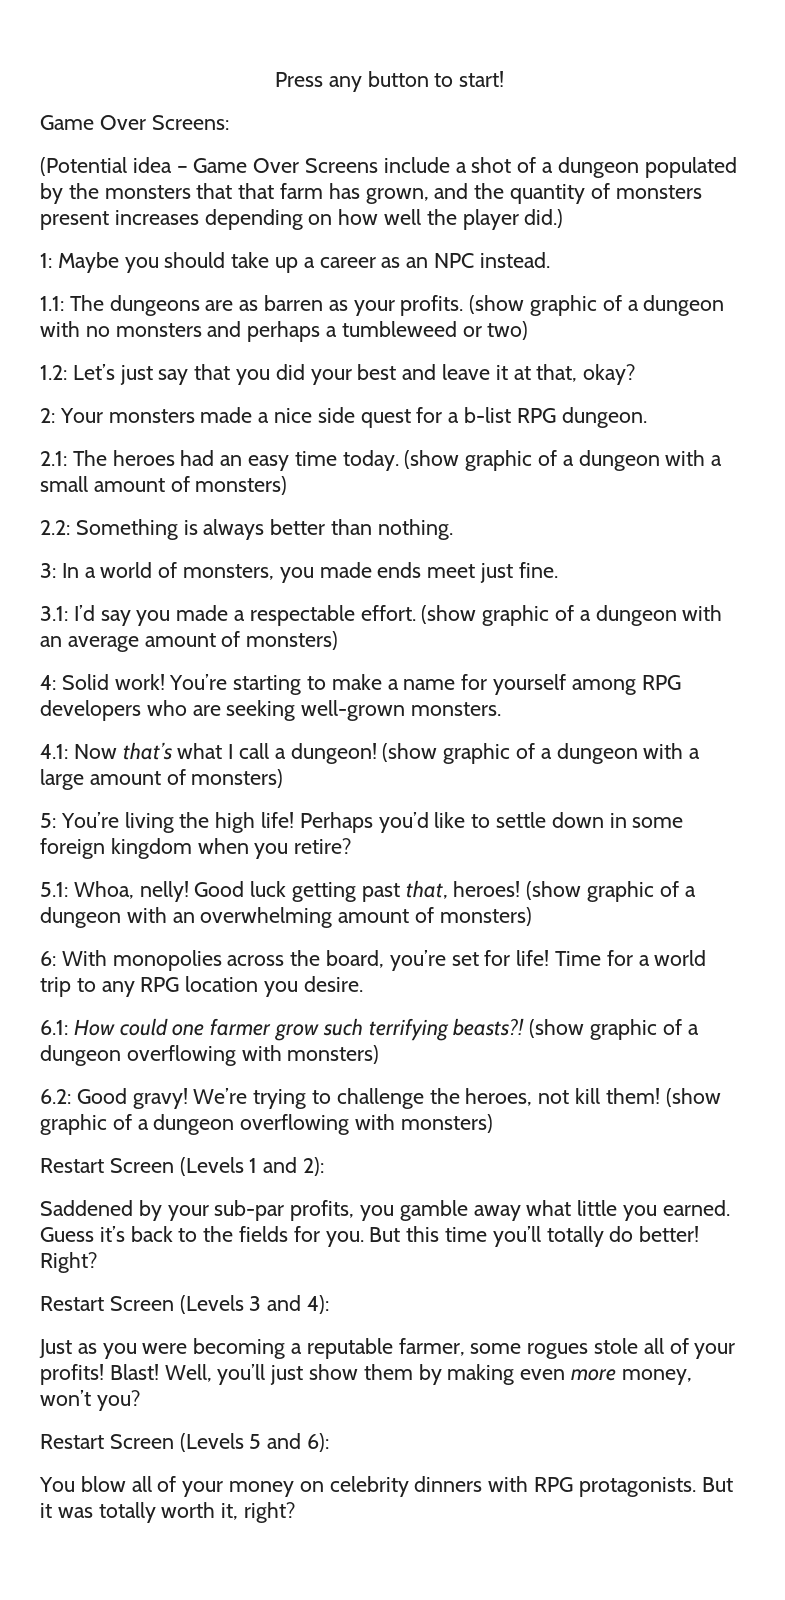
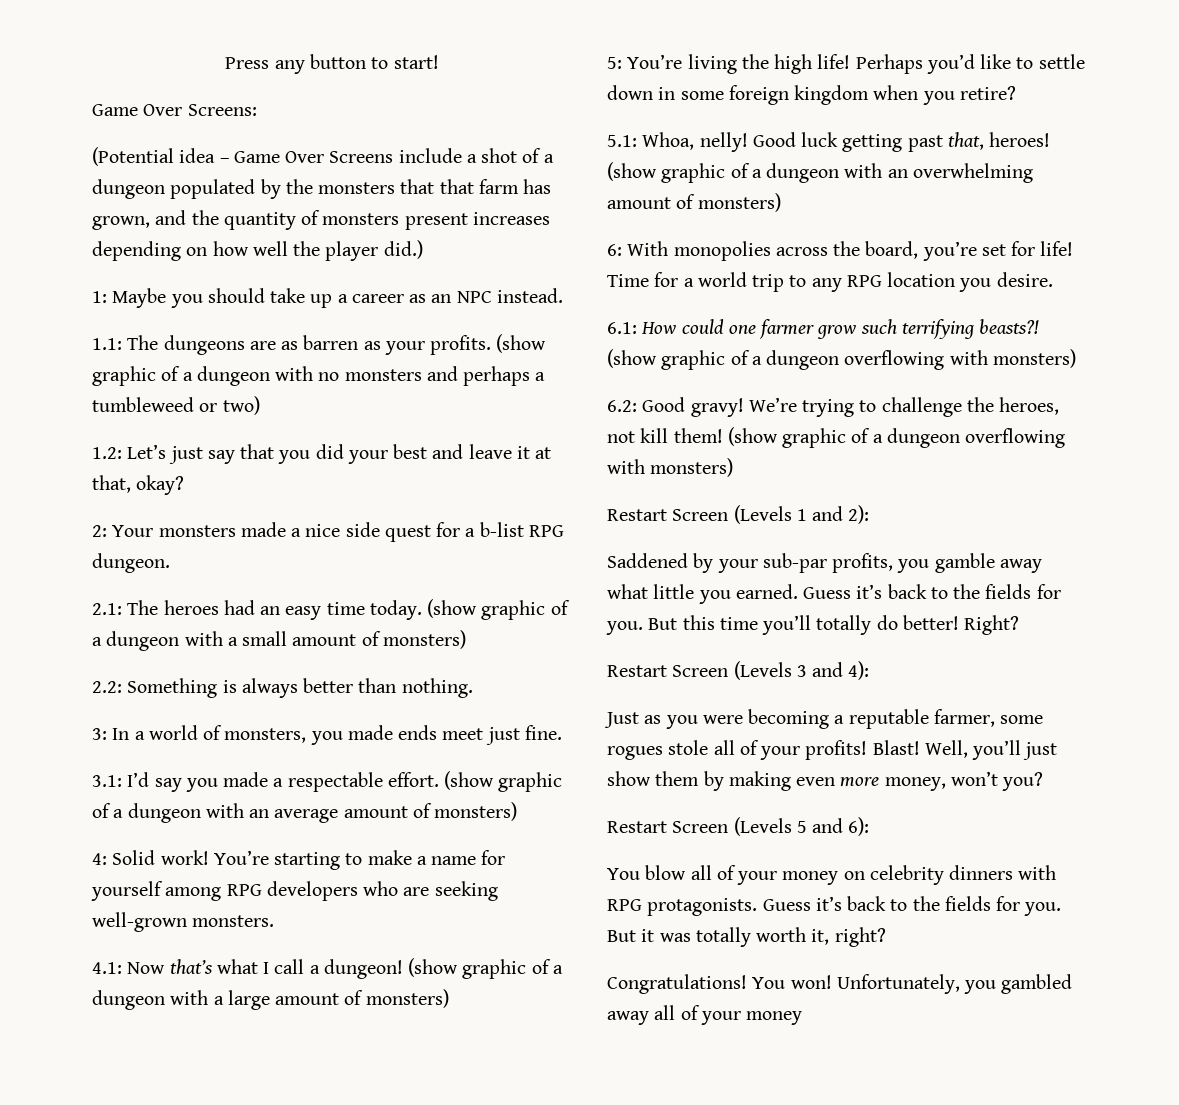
- You blow all of your money on celebrity dinners with RPG protagonists.
+ You blow all of your money on celebrity dinners with RPG protagonists. Guess it’s back to the fields for you.
+ Congratulations! You won! Unfortunately, you gambled away all of your money

